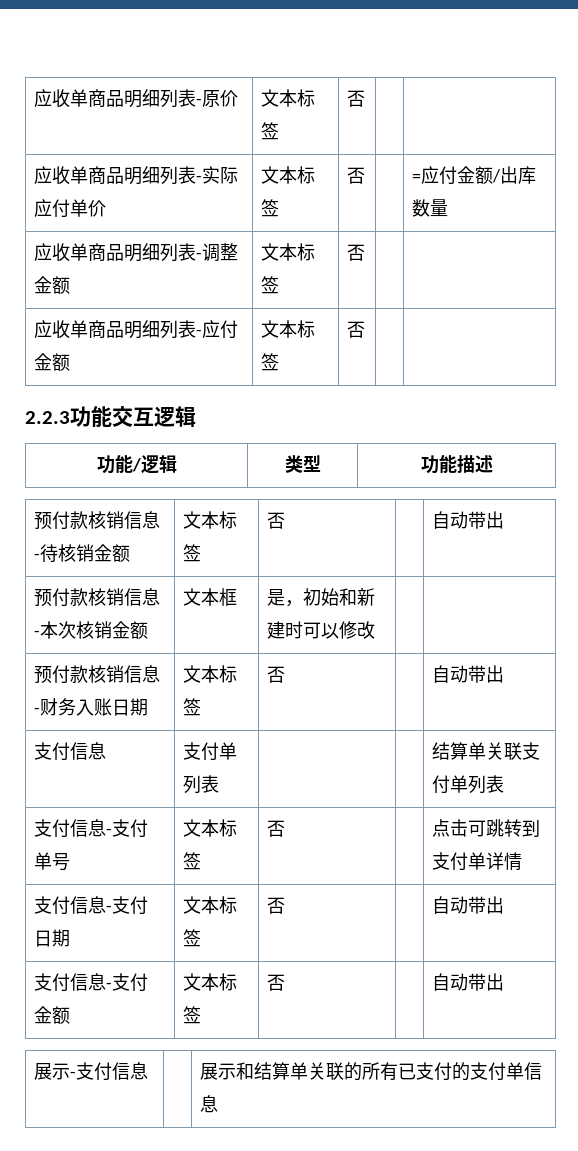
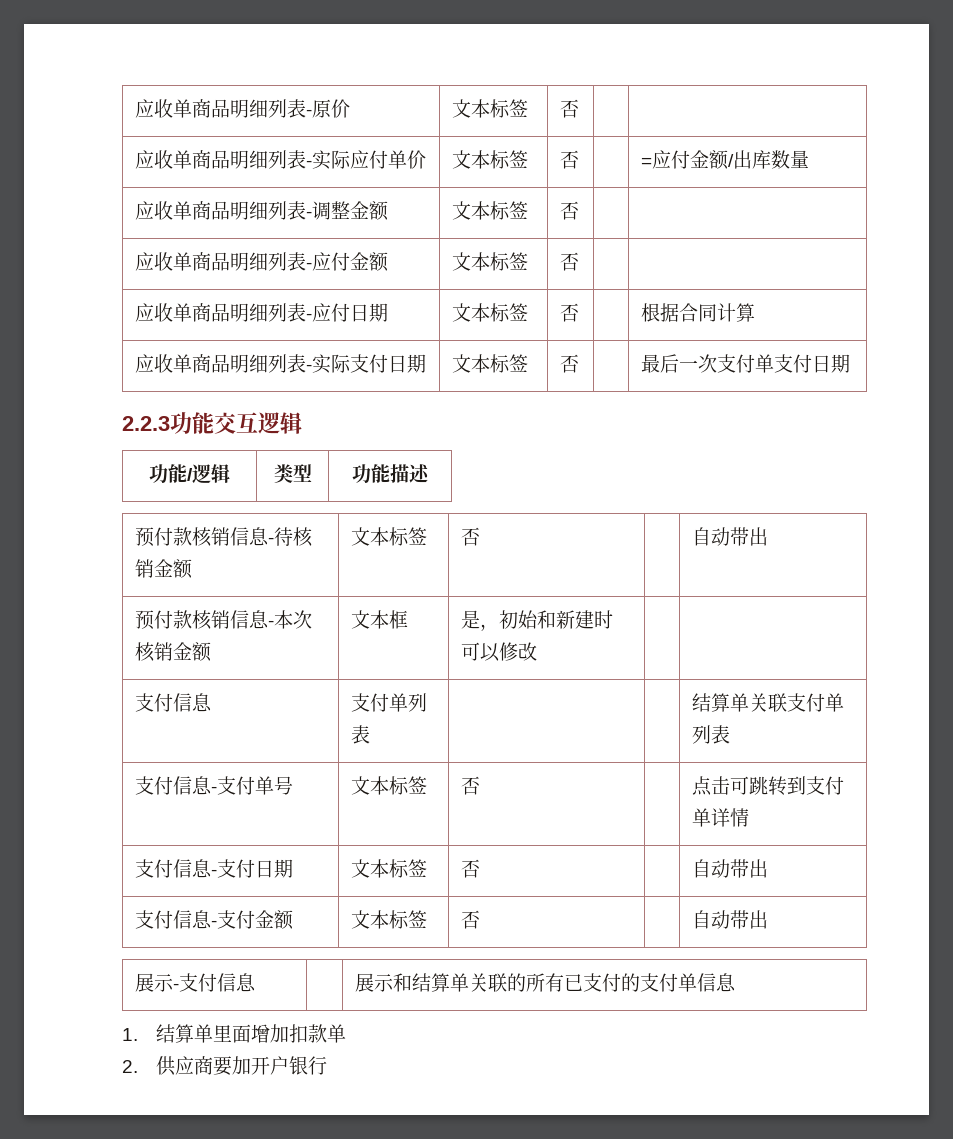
+ 应收单商品明细列表-应付日期 | 文本标签 | 否 | | 根据合同计算
+ 应收单商品明细列表-实际支付日期 | 文本标签 | 否 | | 最后一次支付单支付日期
- 预付款核销信息-财务入账日期 | 文本标签 | 否 | | 自动带出
+ 1.结算单里面增加扣款单
+ 2.供应商要加开户银行

